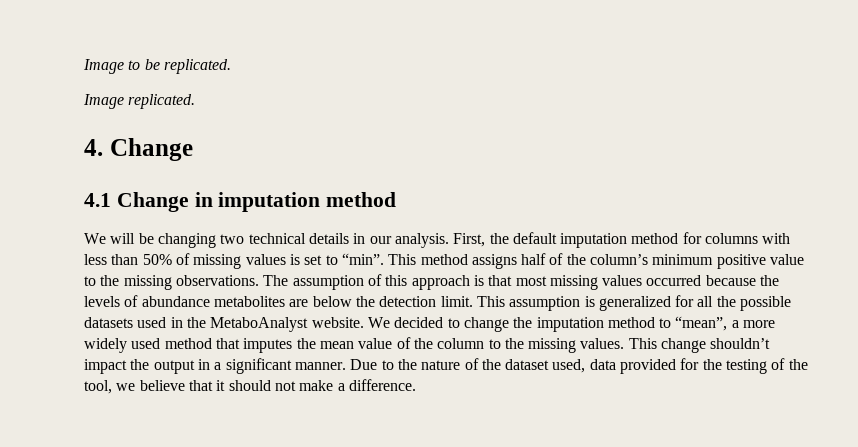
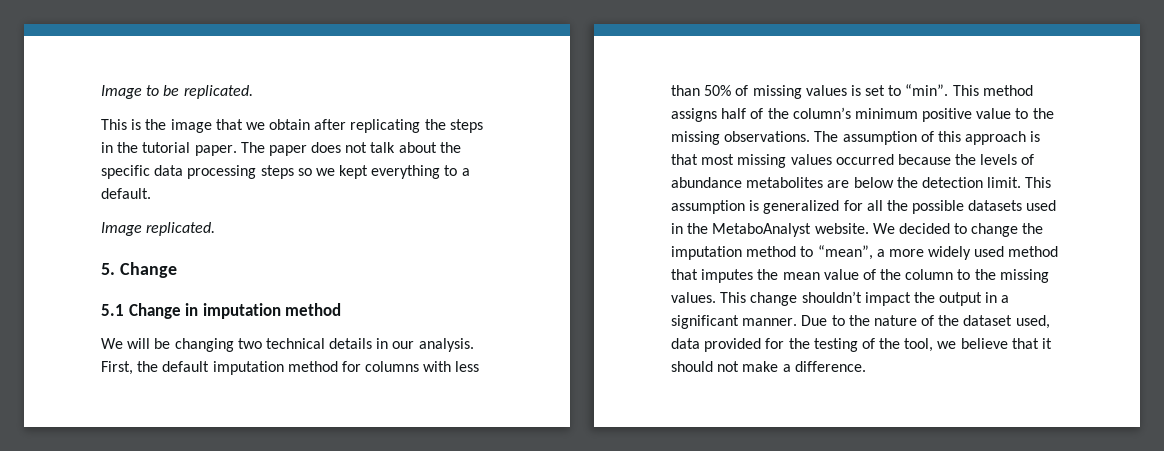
+ This is the image that we obtain after replicating the steps in the tutorial paper. The paper does not talk about the specific data processing steps so we kept everything to a default.
- 4. Change
+ 5. Change
- 4.1 Change in imputation method
+ 5.1 Change in imputation method

